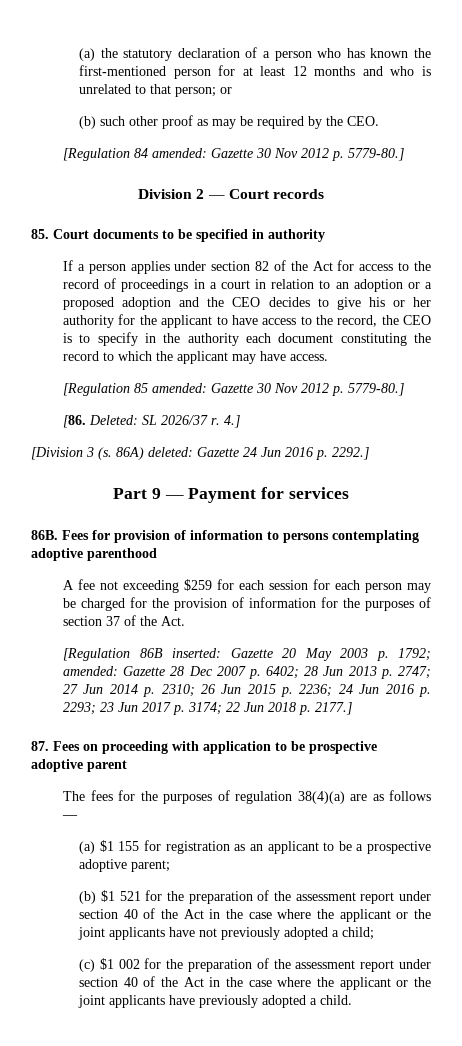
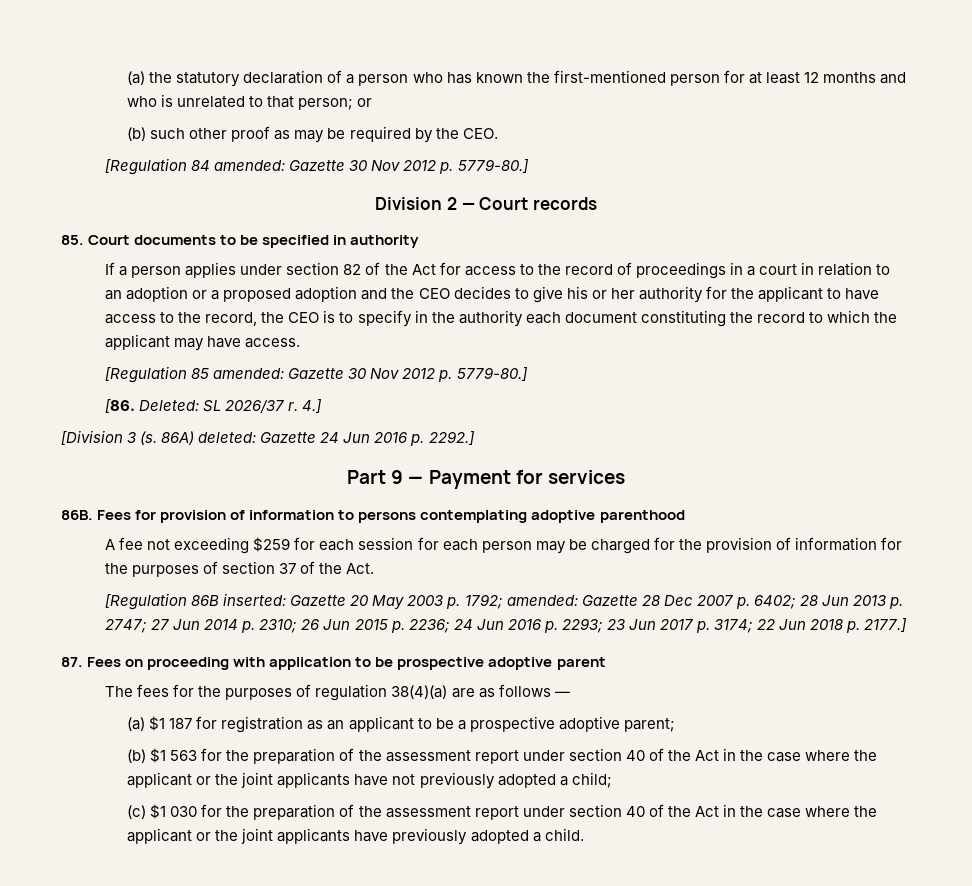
- (a) $1 155 for registration as an applicant to be a prospective adoptive parent;
+ (a) $1 187 for registration as an applicant to be a prospective adoptive parent;
- (b) $1 521 for the preparation of the assessment report under section 40 of the Act in the case where the applicant or the joint applicants have not previously adopted a child;
+ (b) $1 563 for the preparation of the assessment report under section 40 of the Act in the case where the applicant or the joint applicants have not previously adopted a child;
- (c) $1 002 for the preparation of the assessment report under section 40 of the Act in the case where the applicant or the joint applicants have previously adopted a child.
+ (c) $1 030 for the preparation of the assessment report under section 40 of the Act in the case where the applicant or the joint applicants have previously adopted a child.

